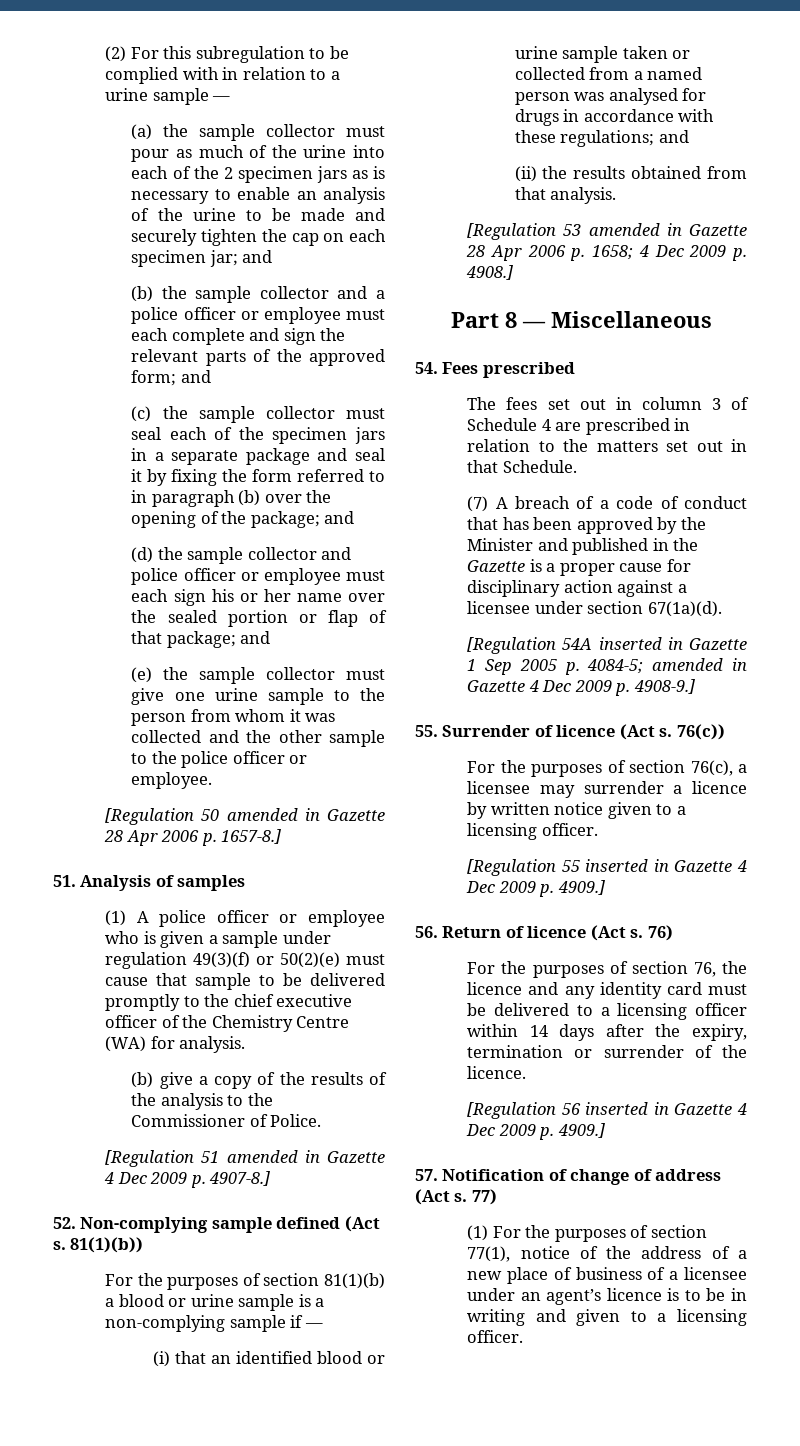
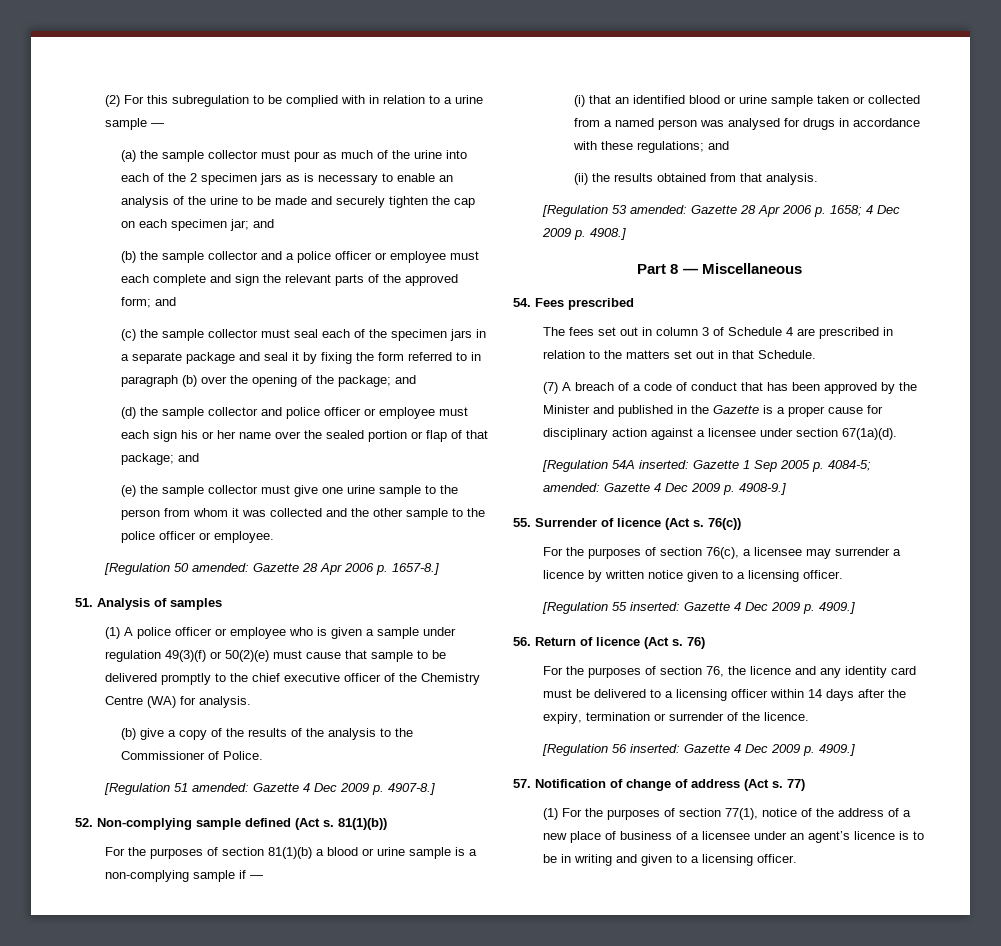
- [Regulation 50 amended in Gazette 28 Apr 2006 p. 1657-8.]
+ [Regulation 50 amended: Gazette 28 Apr 2006 p. 1657-8.]
- [Regulation 51 amended in Gazette 4 Dec 2009 p. 4907-8.]
+ [Regulation 51 amended: Gazette 4 Dec 2009 p. 4907-8.]
- [Regulation 53 amended in Gazette 28 Apr 2006 p. 1658; 4 Dec 2009 p. 4908.]
+ [Regulation 53 amended: Gazette 28 Apr 2006 p. 1658; 4 Dec 2009 p. 4908.]
- [Regulation 54A inserted in Gazette 1 Sep 2005 p. 4084-5; amended in Gazette 4 Dec 2009 p. 4908-9.]
+ [Regulation 54A inserted: Gazette 1 Sep 2005 p. 4084-5; amended: Gazette 4 Dec 2009 p. 4908-9.]
- [Regulation 55 inserted in Gazette 4 Dec 2009 p. 4909.]
+ [Regulation 55 inserted: Gazette 4 Dec 2009 p. 4909.]
- [Regulation 56 inserted in Gazette 4 Dec 2009 p. 4909.]
+ [Regulation 56 inserted: Gazette 4 Dec 2009 p. 4909.]

